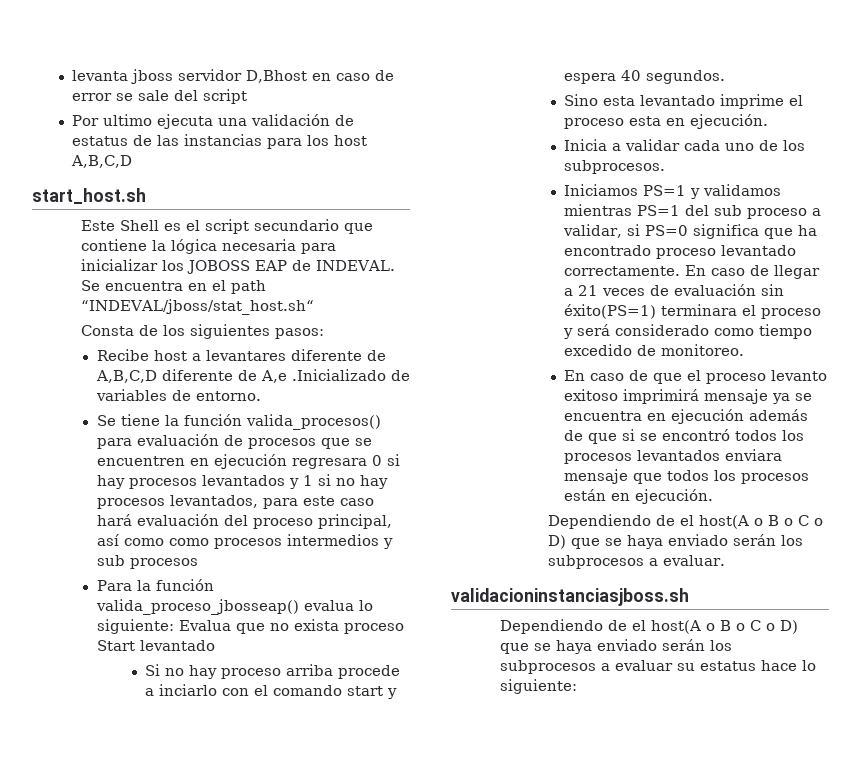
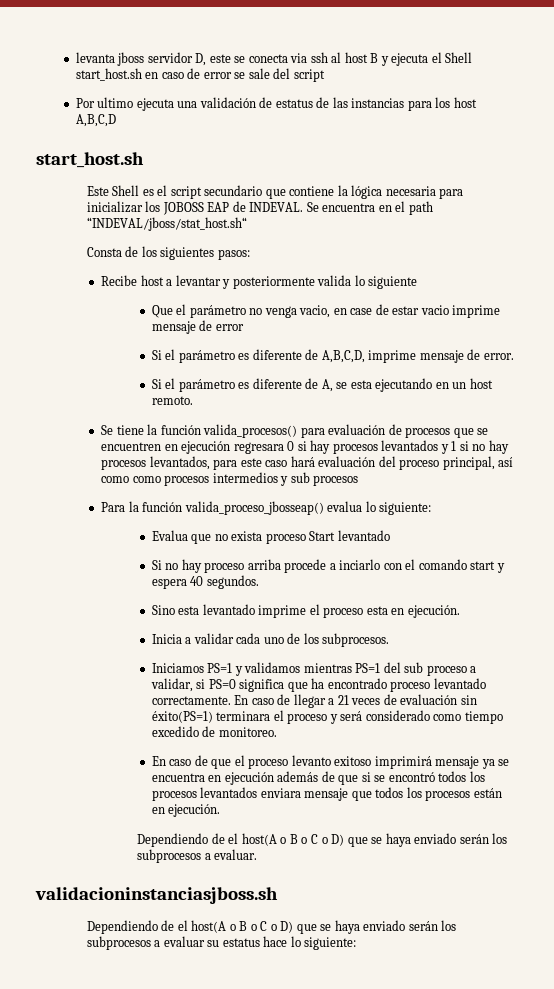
- levanta jboss servidor D,Bhost en caso de error se sale del script
+ levanta jboss servidor D, este se conecta via ssh al host B y ejecuta el Shell start_host.sh en caso de error se sale del script
- Recibe host a levantares diferente de A,B,C,D diferente de A,e .Inicializado de variables de entorno.
+ Recibe host a levantar y posteriormente valida lo siguiente
+ Que el parámetro no venga vacio, en case de estar vacio imprime mensaje de error
+ Si el parámetro es diferente de A,B,C,D, imprime mensaje de error.
+ Si el parámetro es diferente de A, se esta ejecutando en un host remoto.
- Para la función valida_proceso_jbosseap() evalua lo siguiente: Evalua que no exista proceso Start levantado
+ Para la función valida_proceso_jbosseap() evalua lo siguiente:
+ Evalua que no exista proceso Start levantado

